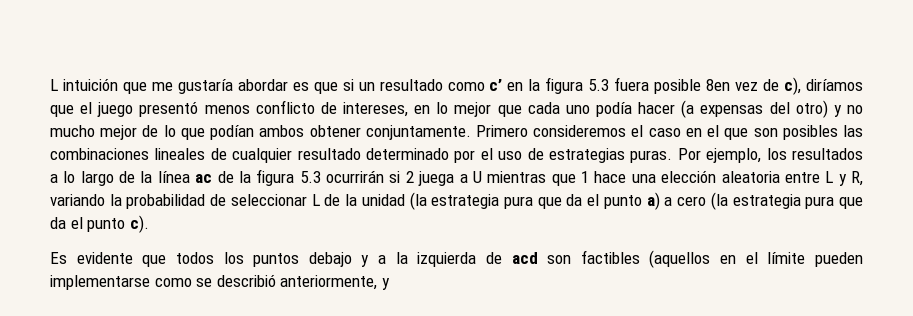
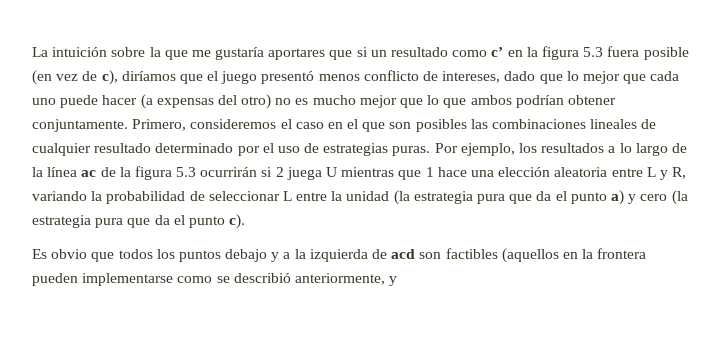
- L intuición que me gustaría abordar es que si un resultado como c’ en la figura 5.3 fuera posible 8en vez de c), diríamos que el juego presentó menos conflicto de intereses, en lo mejor que cada uno podía hacer (a expensas del otro) y no mucho mejor de lo que podían ambos obtener conjuntamente.
+ La intuición sobre la que me gustaría aportares que si un resultado como c’ en la figura 5.3 fuera posible (en vez de c), diríamos que el juego presentó menos conflicto de intereses, dado que lo mejor que cada uno puede hacer (a expensas del otro) no es mucho mejor que lo que ambos podrían obtener conjuntamente.
- Primero consideremos el caso en el que son posibles las combinaciones lineales de cualquier resultado determinado por el uso de estrategias puras.
+ Primero, consideremos el caso en el que son posibles las combinaciones lineales de cualquier resultado determinado por el uso de estrategias puras.
- Por ejemplo, los resultados a lo largo de la línea ac de la figura 5.3 ocurrirán si 2 juega a U mientras que 1 hace una elección aleatoria entre L y R, variando la probabilidad de seleccionar L de la unidad (la estrategia pura que da el punto a) a cero (la estrategia pura que da el punto c).
+ Por ejemplo, los resultados a lo largo de la línea ac de la figura 5.3 ocurrirán si 2 juega U mientras que 1 hace una elección aleatoria entre L y R, variando la probabilidad de seleccionar L entre la unidad (la estrategia pura que da el punto a) y cero (la estrategia pura que da el punto c).
- Es evidente que todos los puntos debajo y a la izquierda de acd son factibles (aquellos en el límite pueden implementarse como se describió anteriormente, y
+ Es obvio que todos los puntos debajo y a la izquierda de acd son factibles (aquellos en la frontera pueden implementarse como se describió anteriormente, y

